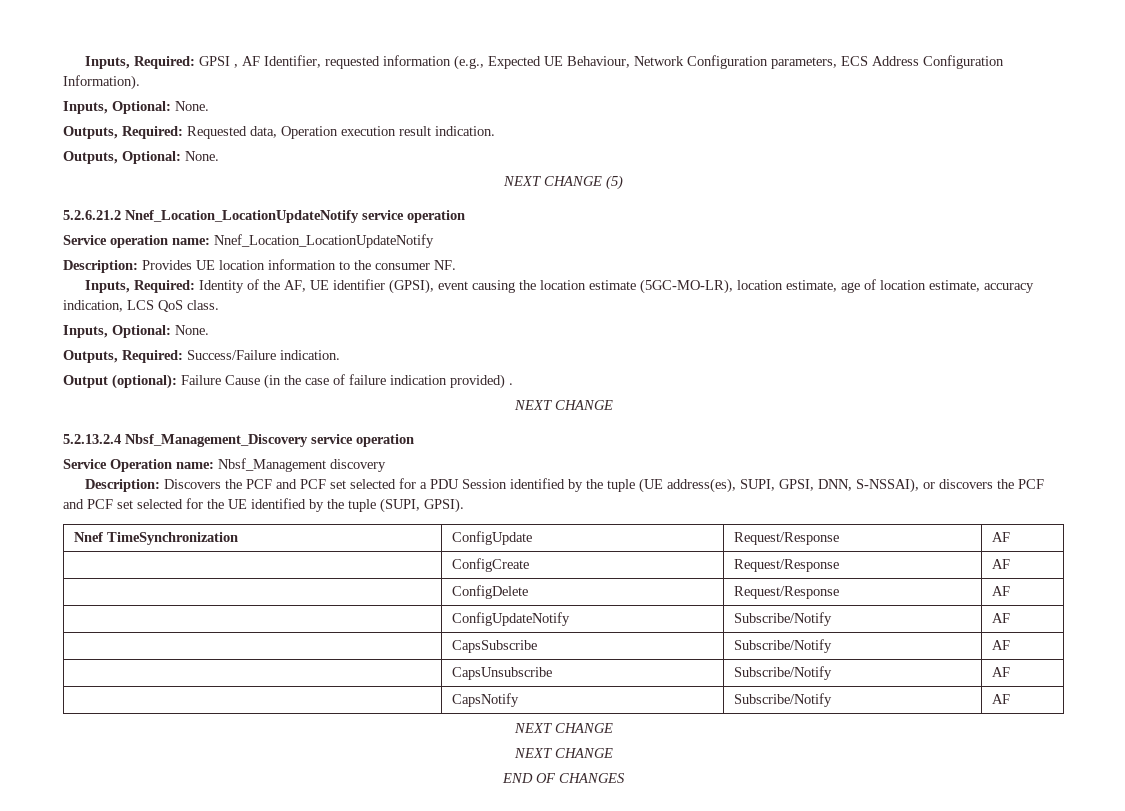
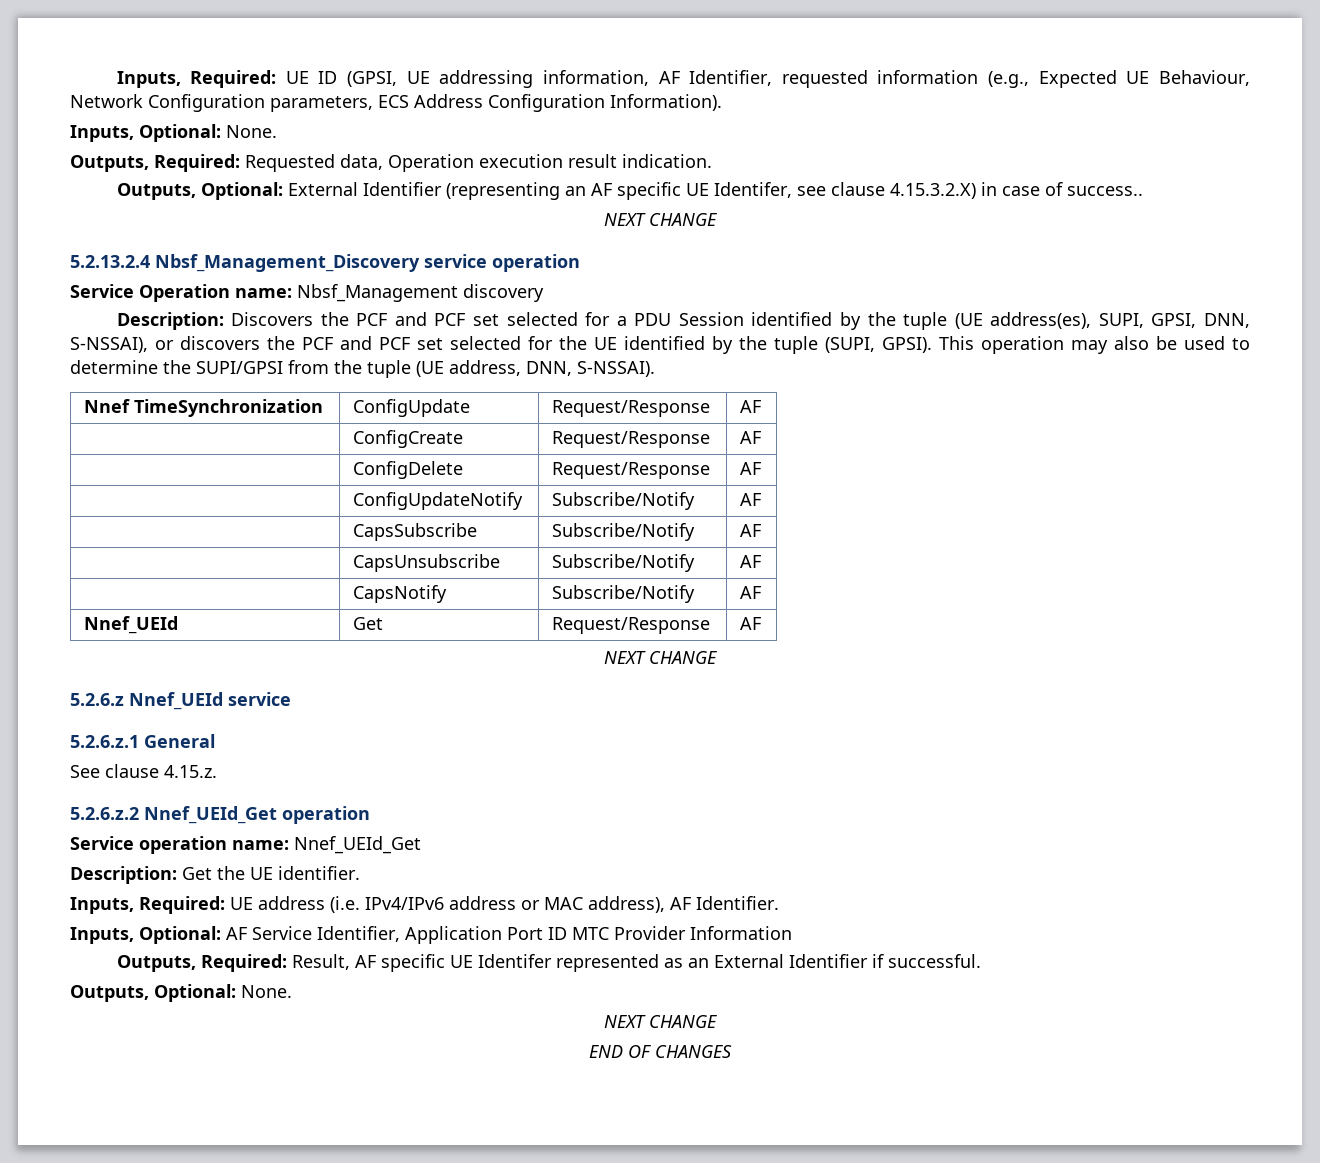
- Inputs, Required: GPSI , AF Identifier, requested information (e.g., Expected UE Behaviour, Network Configuration parameters, ECS Address Configuration Information).
+ Inputs, Required: UE ID (GPSI, UE addressing information, AF Identifier, requested information (e.g., Expected UE Behaviour, Network Configuration parameters, ECS Address Configuration Information).
- Outputs, Optional: None.
- NEXT CHANGE (5)
- 5.2.6.21.2 Nnef_Location_LocationUpdateNotify service operation
- Service operation name: Nnef_Location_LocationUpdateNotify
- Description: Provides UE location information to the consumer NF.
- Inputs, Required: Identity of the AF, UE identifier (GPSI), event causing the location estimate (5GC-MO-LR), location estimate, age of location estimate, accuracy indication, LCS QoS class.
- Inputs, Optional: None.
- Outputs, Required: Success/Failure indication.
- Output (optional): Failure Cause (in the case of failure indication provided) .
+ Outputs, Optional: External Identifier (representing an AF specific UE Identifer, see clause 4.15.3.2.X) in case of success..
+ This operation may also be used to determine the SUPI/GPSI from the tuple (UE address, DNN, S-NSSAI).
  | CapsNotify | Subscribe/Notify | AF
+ Nnef_UEId | Get | Request/Response | AF
  NEXT CHANGE
+ 5.2.6.z Nnef_UEId service
+ 5.2.6.z.1 General
+ See clause 4.15.z.
+ 5.2.6.z.2 Nnef_UEId_Get operation
+ Service operation name: Nnef_UEId_Get
+ Description: Get the UE identifier.
+ Inputs, Required: UE address (i.e. IPv4/IPv6 address or MAC address), AF Identifier.
+ Inputs, Optional: AF Service Identifier, Application Port ID MTC Provider Information
+ Outputs, Required: Result, AF specific UE Identifer represented as an External Identifier if successful.
+ Outputs, Optional: None.

